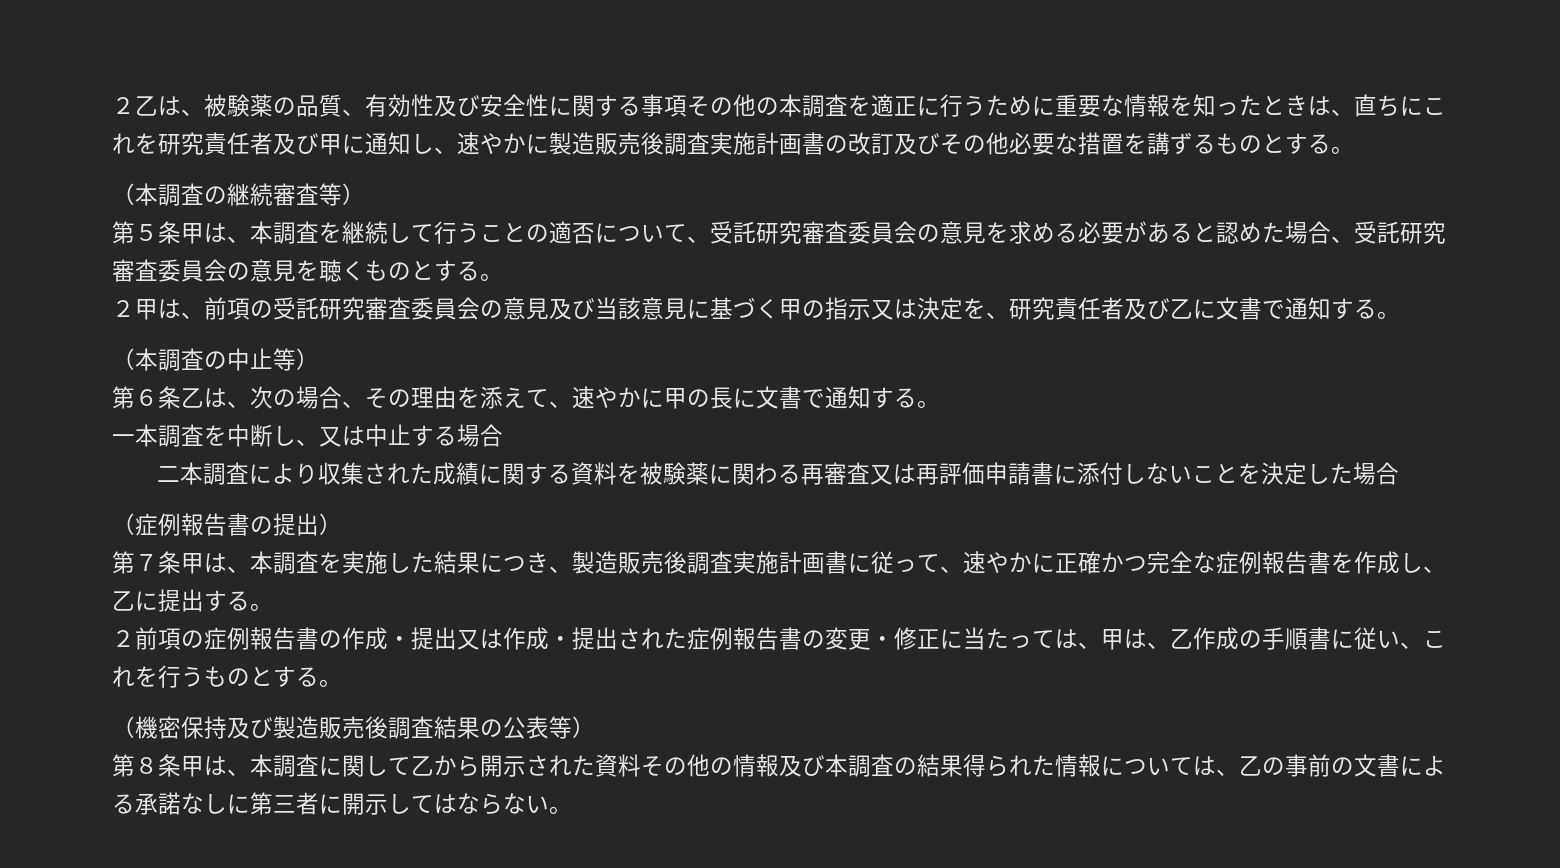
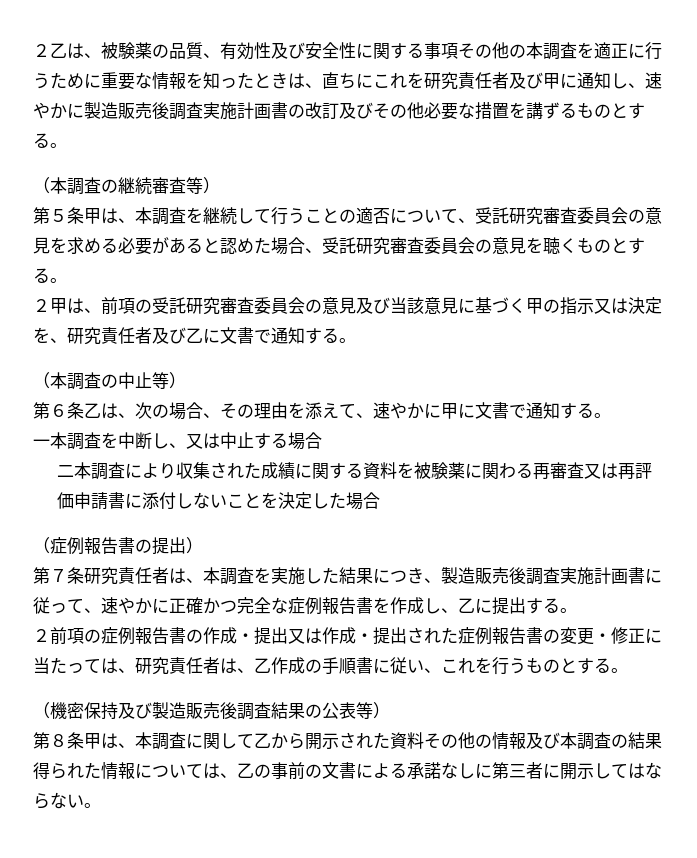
- 第６条乙は、次の場合、その理由を添えて、速やかに甲の長に文書で通知する。
+ 第６条乙は、次の場合、その理由を添えて、速やかに甲に文書で通知する。
- 第７条甲は、本調査を実施した結果につき、製造販売後調査実施計画書に従って、速やかに正確かつ完全な症例報告書を作成し、乙に提出する。
+ 第７条研究責任者は、本調査を実施した結果につき、製造販売後調査実施計画書に従って、速やかに正確かつ完全な症例報告書を作成し、乙に提出する。
- ２前項の症例報告書の作成・提出又は作成・提出された症例報告書の変更・修正に当たっては、甲は、乙作成の手順書に従い、これを行うものとする。
+ ２前項の症例報告書の作成・提出又は作成・提出された症例報告書の変更・修正に当たっては、研究責任者は、乙作成の手順書に従い、これを行うものとする。

